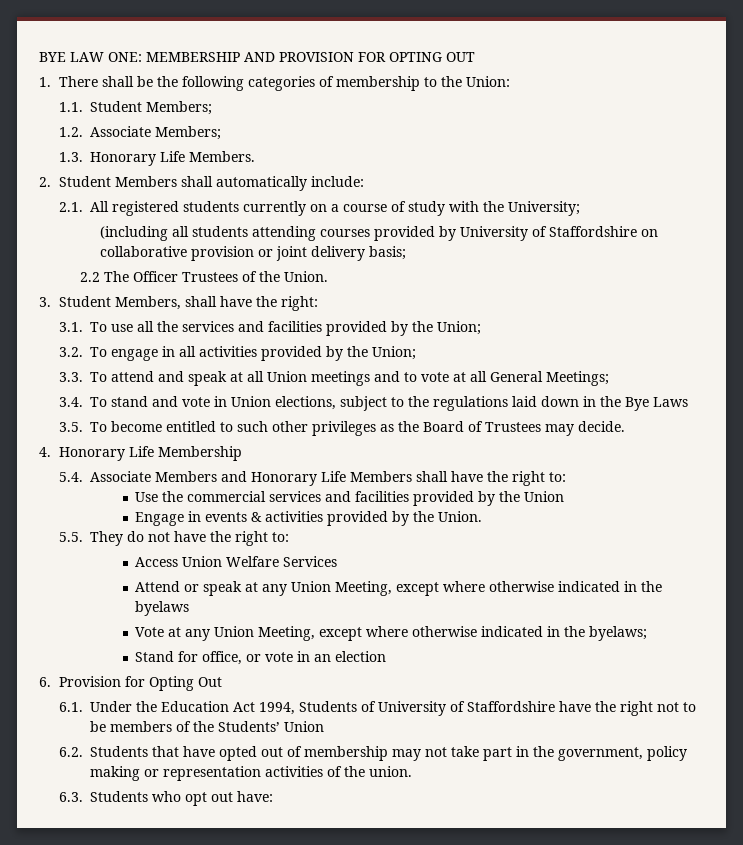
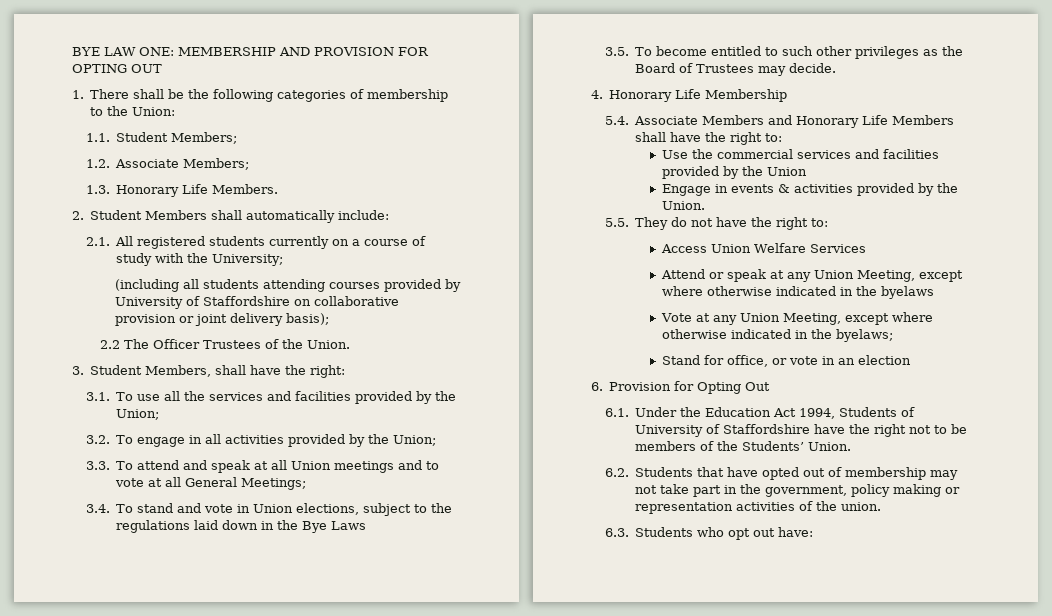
- (including all students attending courses provided by University of Staffordshire on collaborative provision or joint delivery basis;
+ (including all students attending courses provided by University of Staffordshire on collaborative provision or joint delivery basis);
- 6.1. Under the Education Act 1994, Students of University of Staffordshire have the right not to be members of the Students’ Union
+ 6.1. Under the Education Act 1994, Students of University of Staffordshire have the right not to be members of the Students’ Union.

